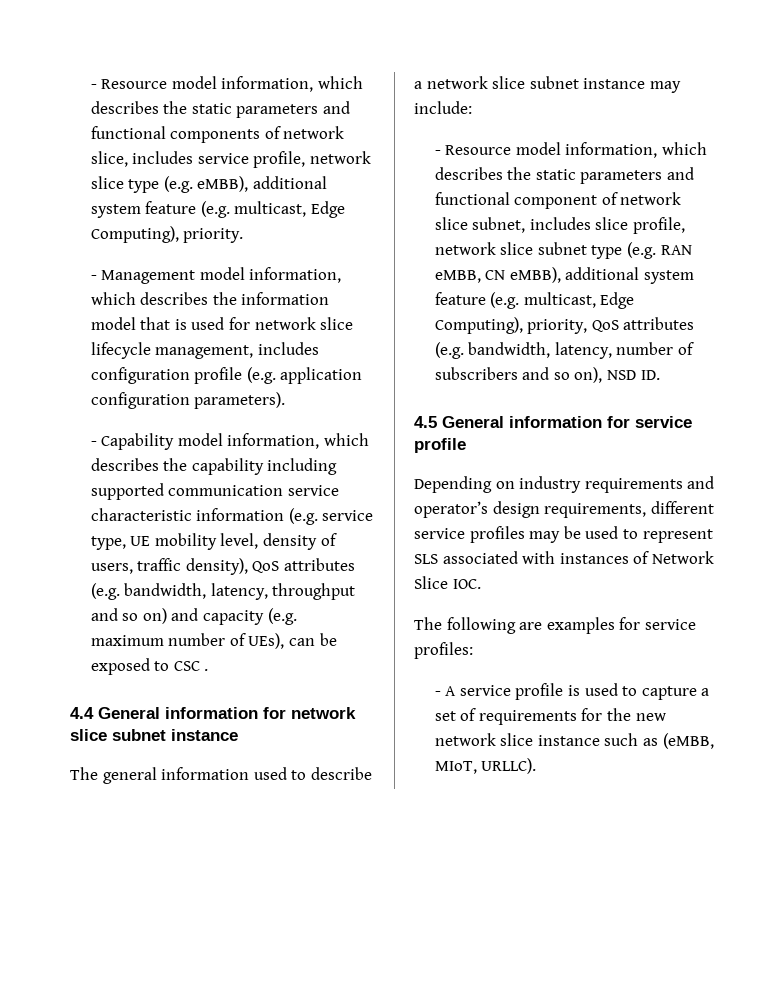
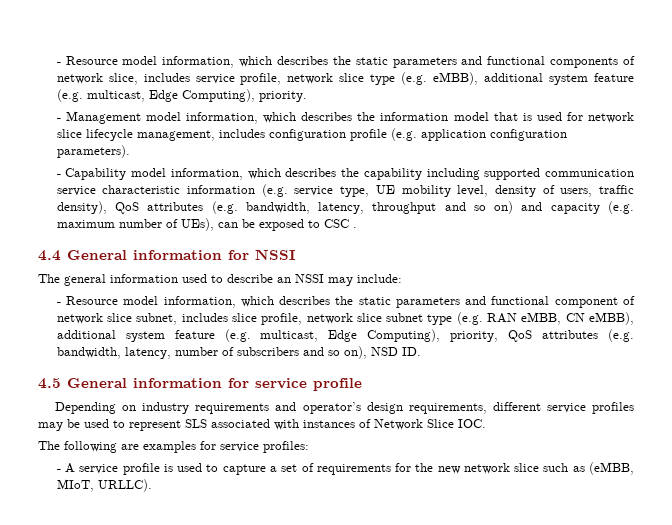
- 4.4 General information for network slice subnet instance
+ 4.4 General information for NSSI
- The general information used to describe a network slice subnet instance may include:
+ The general information used to describe an NSSI may include:
- - A service profile is used to capture a set of requirements for the new network slice instance such as (eMBB, MIoT, URLLC).
+ - A service profile is used to capture a set of requirements for the new network slice such as (eMBB, MIoT, URLLC).

